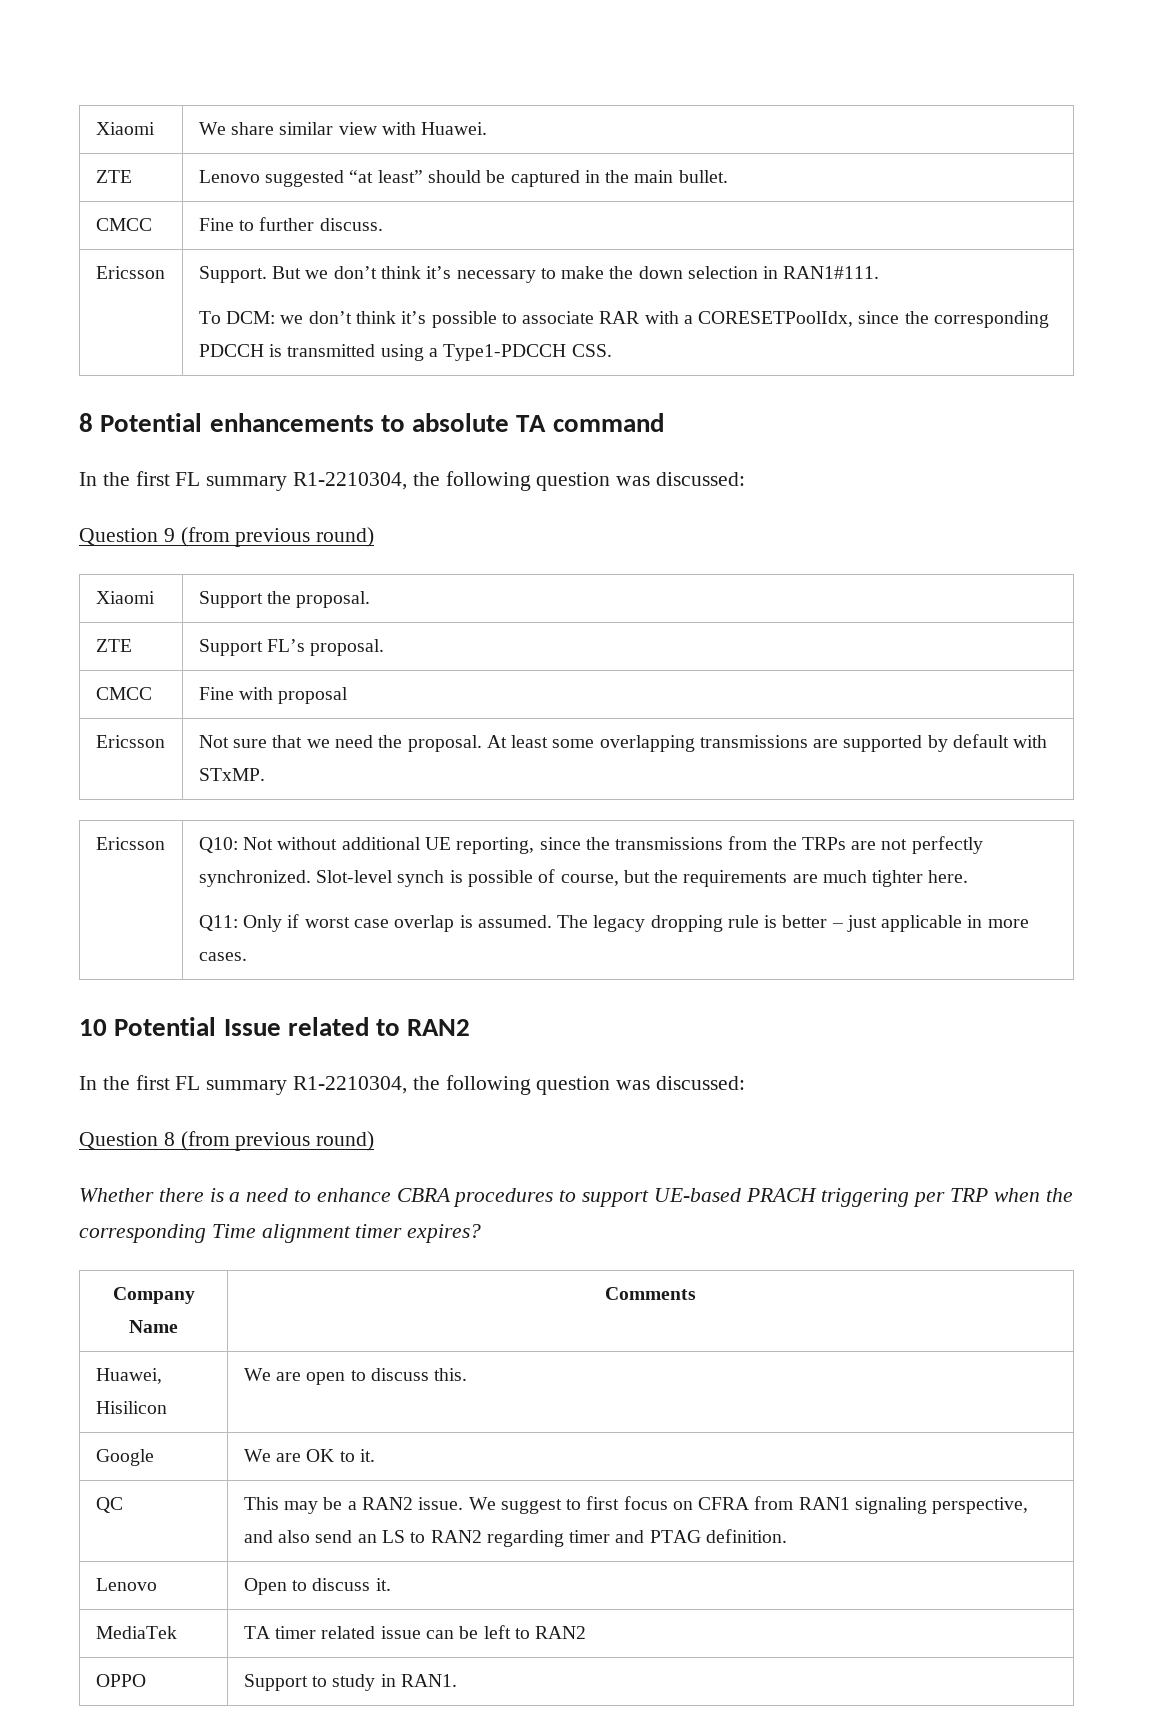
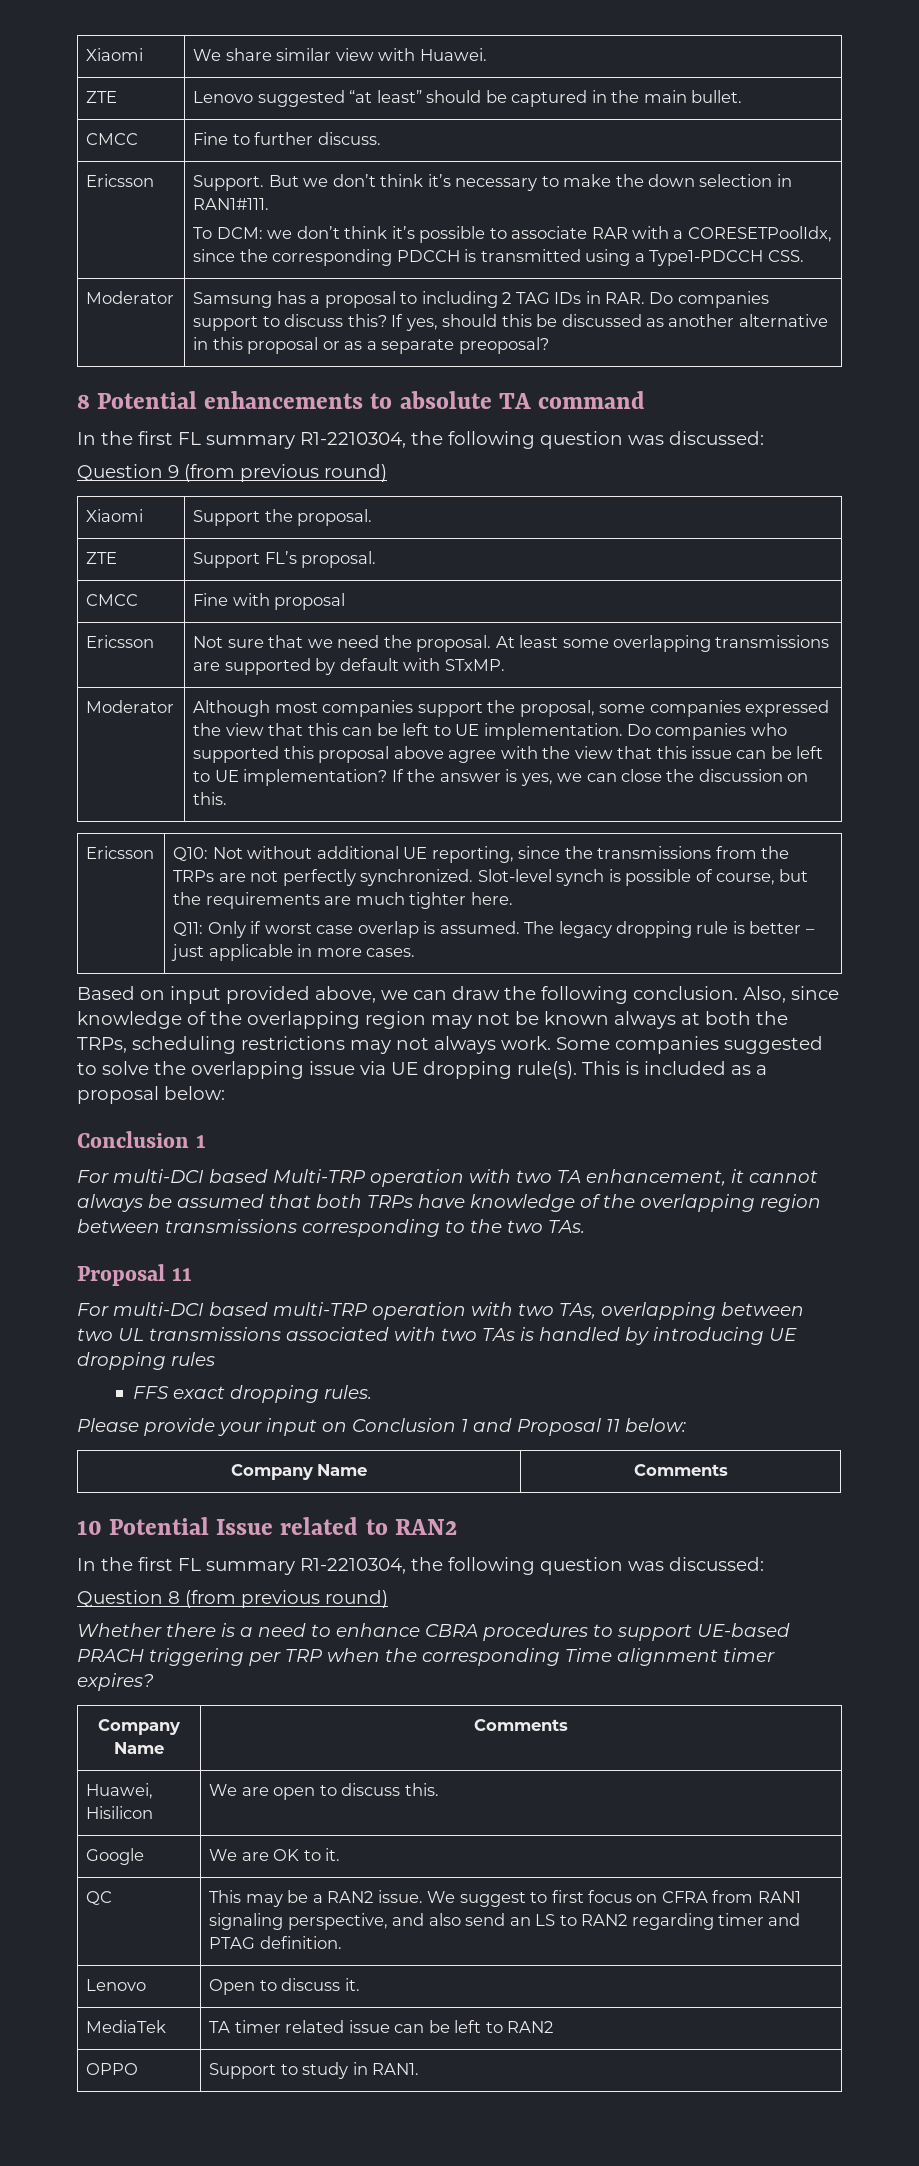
+ Moderator | Samsung has a proposal to including 2 TAG IDs in RAR. Do companies support to discuss this? If yes, should this be discussed as another alternative in this proposal or as a separate preoposal?
+ Moderator | Although most companies support the proposal, some companies expressed the view that this can be left to UE implementation. Do companies who supported this proposal above agree with the view that this issue can be left to UE implementation? If the answer is yes, we can close the discussion on this.
+ Based on input provided above, we can draw the following conclusion. Also, since knowledge of the overlapping region may not be known always at both the TRPs, scheduling restrictions may not always work. Some companies suggested to solve the overlapping issue via UE dropping rule(s). This is included as a proposal below:
+ Conclusion 1
+ For multi-DCI based Multi-TRP operation with two TA enhancement, it cannot always be assumed that both TRPs have knowledge of the overlapping region between transmissions corresponding to the two TAs.
+ Proposal 11
+ For multi-DCI based multi-TRP operation with two TAs, overlapping between two UL transmissions associated with two TAs is handled by introducing UE dropping rules
+ FFS exact dropping rules.
+ Please provide your input on Conclusion 1 and Proposal 11 below:
+ Company Name | Comments

